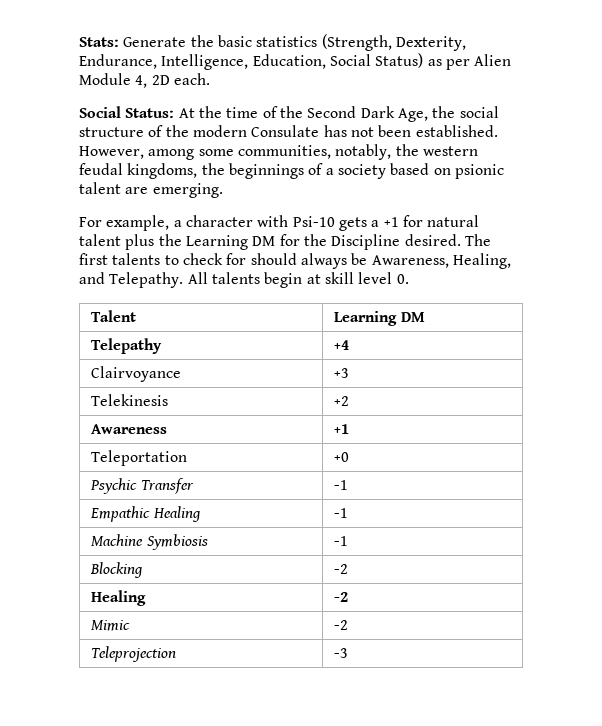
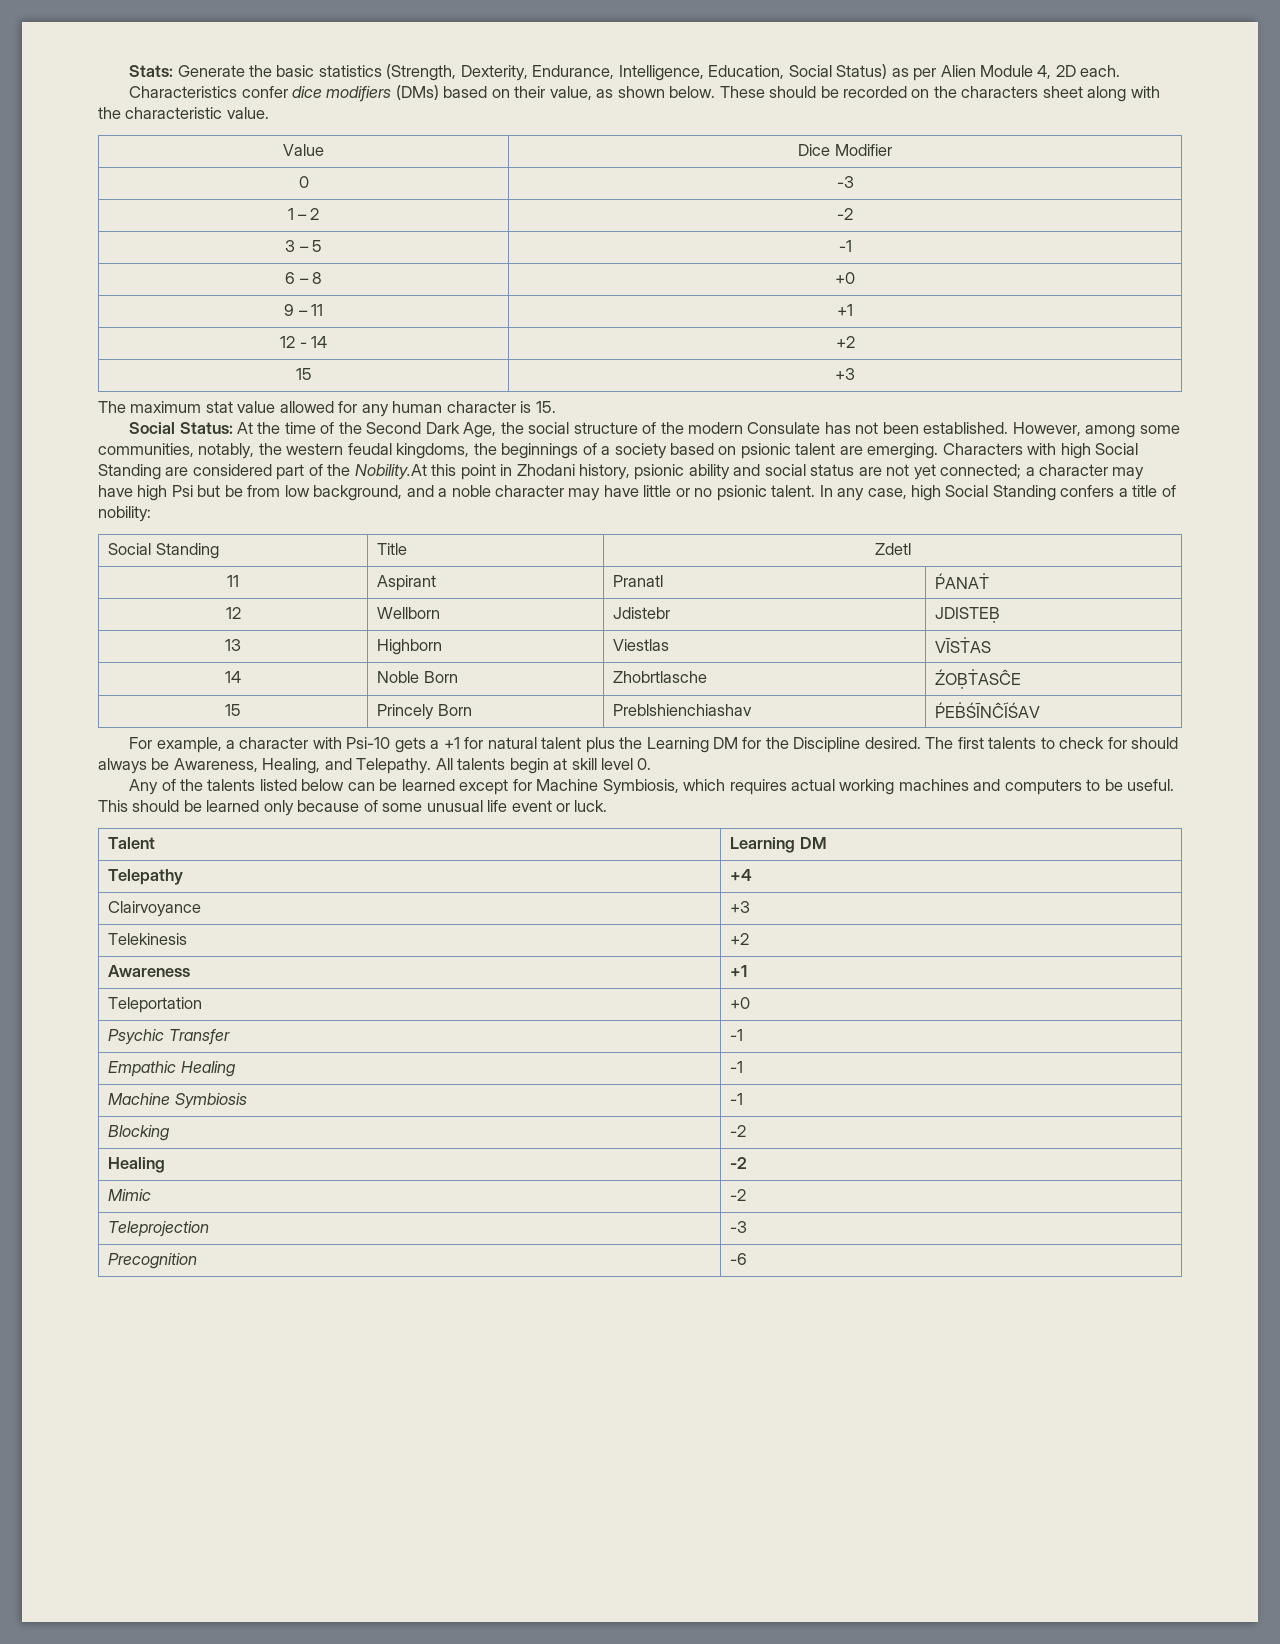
+ Characteristics confer dice modifiers (DMs) based on their value, as shown below. These should be recorded on the characters sheet along with the characteristic value.
+ Value | Dice Modifier
+ 0 | -3
+ 1 – 2 | -2
+ 3 – 5 | -1
+ 6 – 8 | +0
+ 9 – 11 | +1
+ 12 - 14 | +2
+ 15 | +3
+ The maximum stat value allowed for any human character is 15.
+ Characters with high Social Standing are considered part of the Nobility.At this point in Zhodani history, psionic ability and social status are not yet connected; a character may have high Psi but be from low background, and a noble character may have little or no psionic talent. In any case, high Social Standing confers a title of nobility:
+ Social Standing | Title | Zdetl
+ 11 | Aspirant | Pranatl | ṔANAṪ
+ 12 | Wellborn | Jdistebr | JDISTEḄ
+ 13 | Highborn | Viestlas | VĪSṪAS
+ 14 | Noble Born | Zhobrtlasche | ŹOḄṪASĈE
+ 15 | Princely Born | Preblshienchiashav | ṔEḂŚĪNĈĨŚAV
+ Any of the talents listed below can be learned except for Machine Symbiosis, which requires actual working machines and computers to be useful. This should be learned only because of some unusual life event or luck.
+ Precognition | -6

